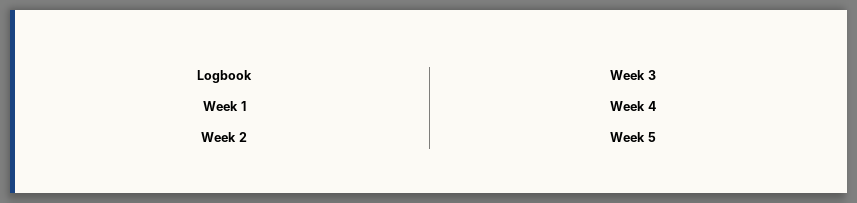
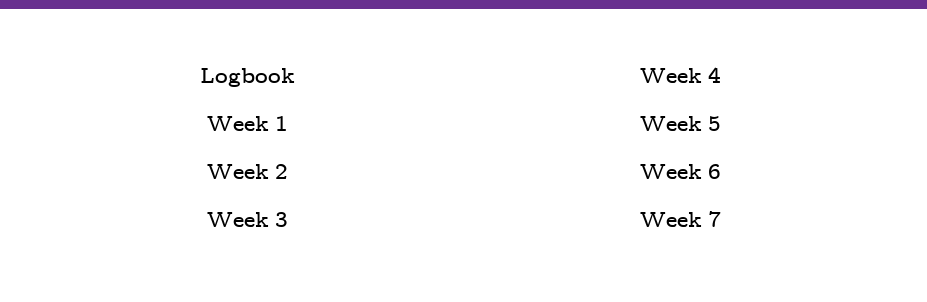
+ Week 6
+ Week 7

